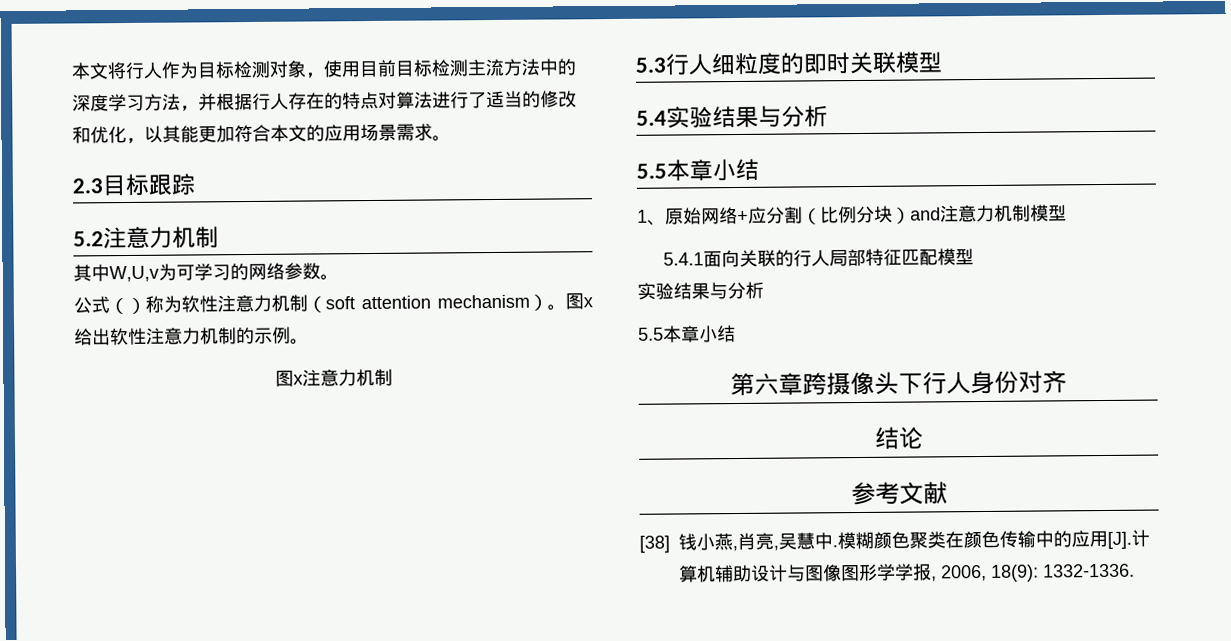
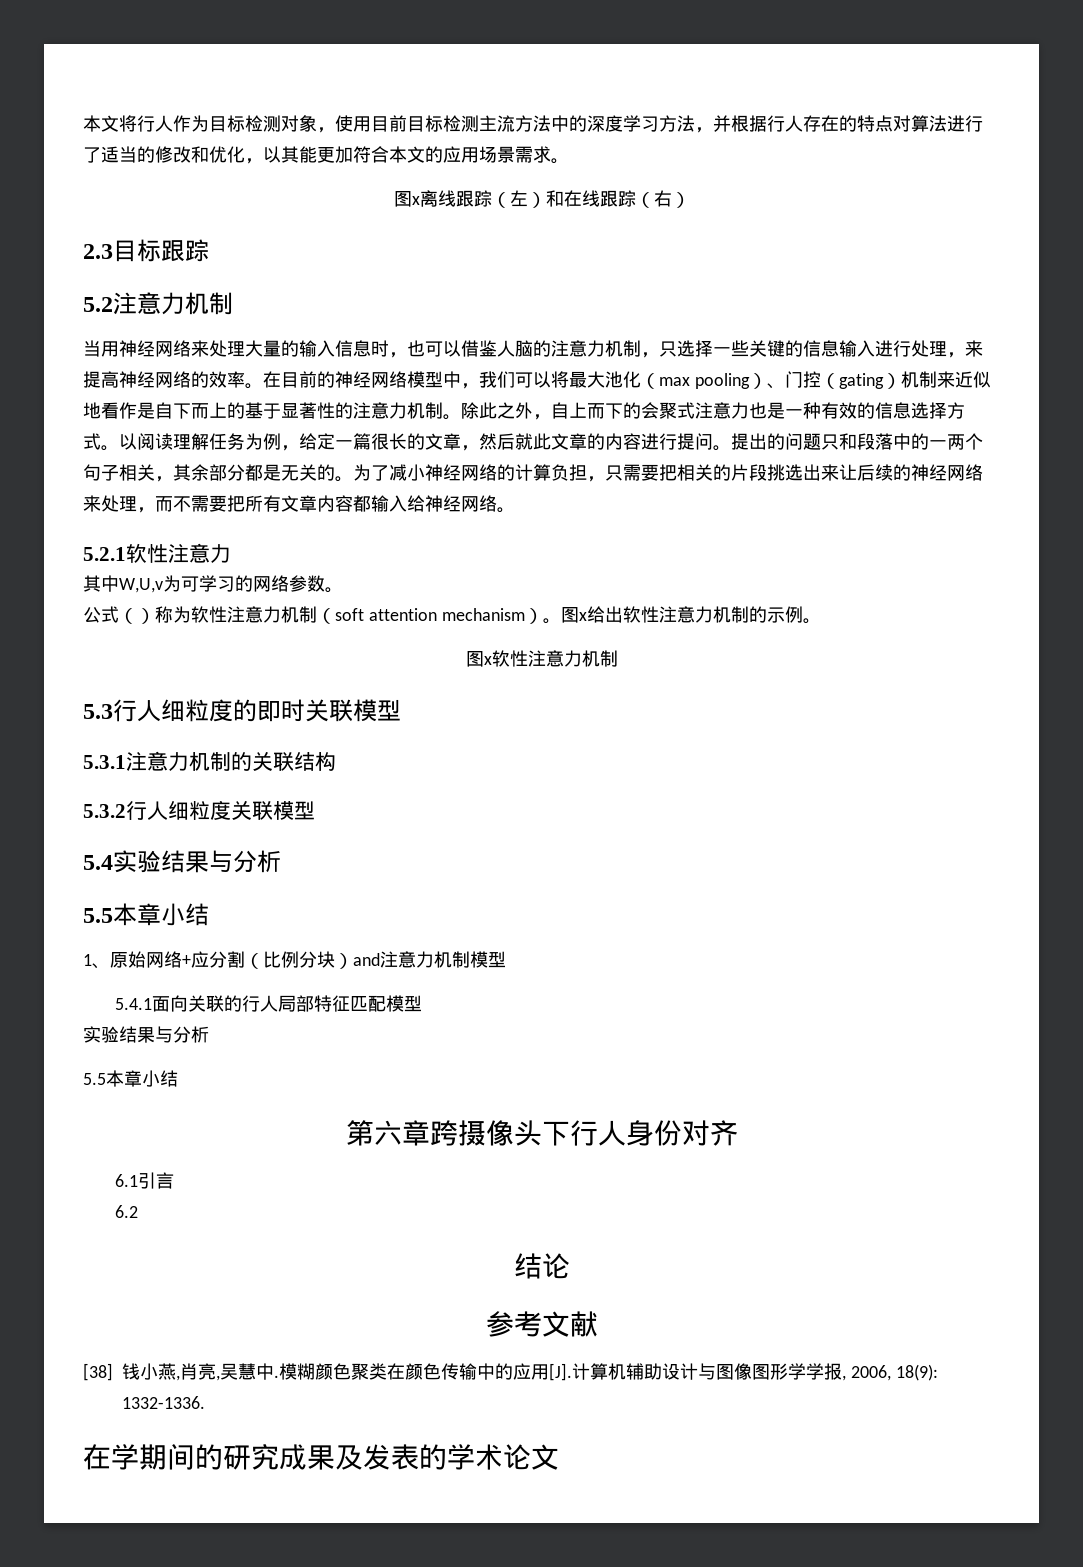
+ 图x离线跟踪（左）和在线跟踪（右）
+ 当用神经网络来处理大量的输入信息时，也可以借鉴人脑的注意力机制，只选择一些关键的信息输入进行处理，来提高神经网络的效率。在目前的神经网络模型中，我们可以将最大池化（max pooling）、门控（gating）机制来近似地看作是自下而上的基于显著性的注意力机制。除此之外，自上而下的会聚式注意力也是一种有效的信息选择方式。以阅读理解任务为例，给定一篇很长的文章，然后就此文章的内容进行提问。提出的问题只和段落中的一两个句子相关，其余部分都是无关的。为了减小神经网络的计算负担，只需要把相关的片段挑选出来让后续的神经网络来处理，而不需要把所有文章内容都输入给神经网络。
+ 5.2.1软性注意力
- 图x注意力机制
+ 图x软性注意力机制
+ 5.3.1注意力机制的关联结构
+ 5.3.2行人细粒度关联模型
+ 6.1引言
+ 6.2
+ 在学期间的研究成果及发表的学术论文

